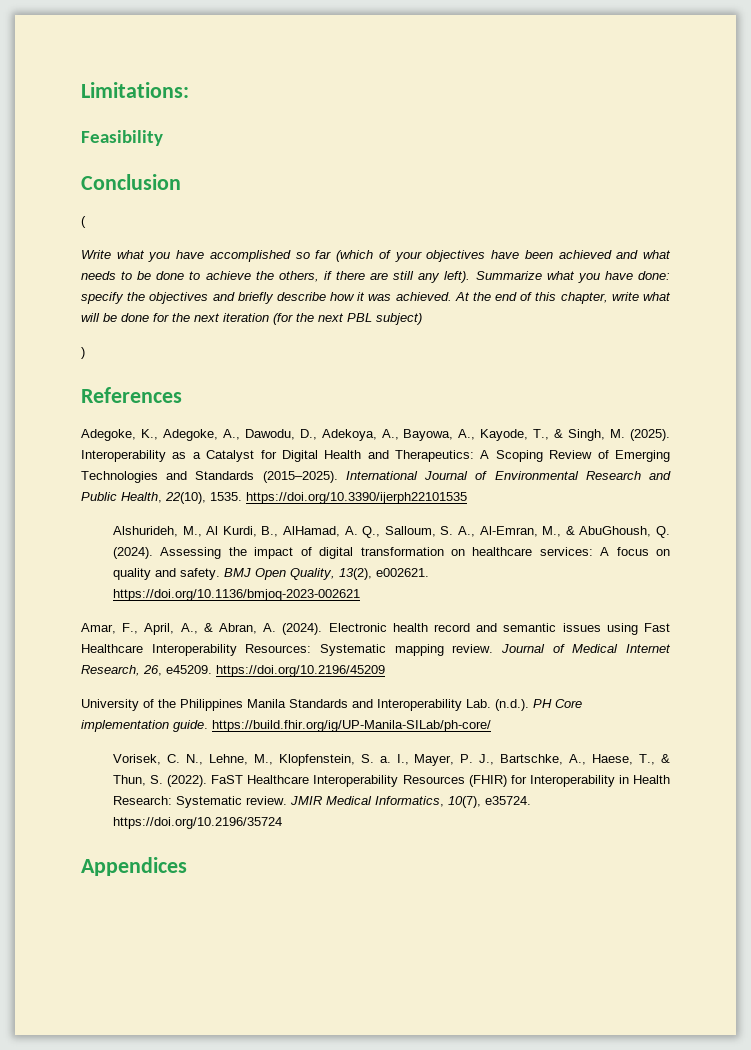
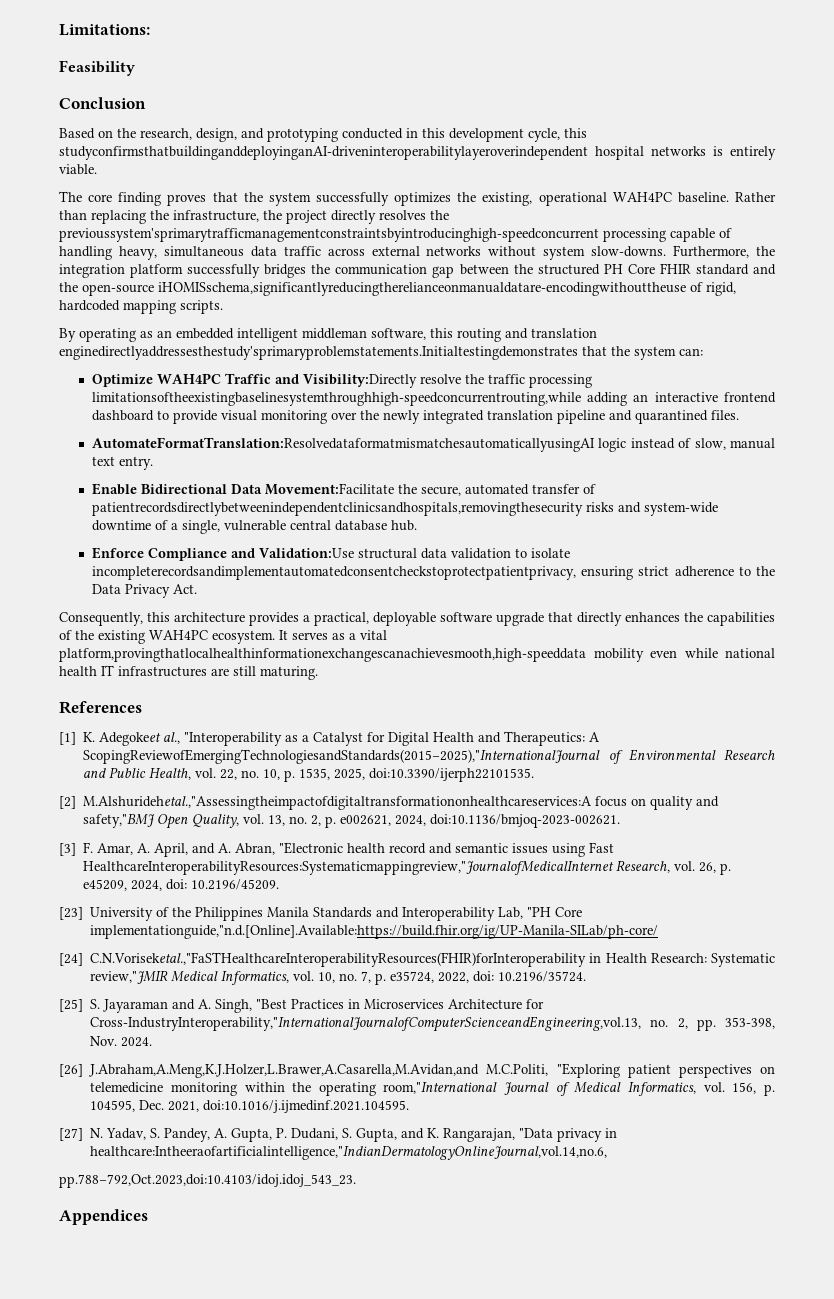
- (
- Write what you have accomplished so far (which of your objectives have been achieved and what needs to be done to achieve the others, if there are still any left). Summarize what you have done: specify the objectives and briefly describe how it was achieved. At the end of this chapter, write what will be done for the next iteration (for the next PBL subject)
- )
+ Based on the research, design, and prototyping conducted in this development cycle, this studyconfirmsthatbuildinganddeployinganAI-driveninteroperabilitylayeroverindependent hospital networks is entirely viable.
+ The core finding proves that the system successfully optimizes the existing, operational WAH4PC baseline. Rather than replacing the infrastructure, the project directly resolves the previoussystem'sprimarytrafficmanagementconstraintsbyintroducinghigh-speedconcurrent processing capable of handling heavy, simultaneous data traffic across external networks without system slow-downs. Furthermore, the integration platform successfully bridges the communication gap between the structured PH Core FHIR standard and the open-source iHOMISschema,significantlyreducingtherelianceonmanualdatare-encodingwithouttheuse of rigid, hardcoded mapping scripts.
+ By operating as an embedded intelligent middleman software, this routing and translation enginedirectlyaddressesthestudy'sprimaryproblemstatements.Initialtestingdemonstrates that the system can:
+ Optimize WAH4PC Traffic and Visibility:Directly resolve the traffic processing limitationsoftheexistingbaselinesystemthroughhigh-speedconcurrentrouting,while adding an interactive frontend dashboard to provide visual monitoring over the newly integrated translation pipeline and quarantined files.
+ AutomateFormatTranslation:ResolvedataformatmismatchesautomaticallyusingAI logic instead of slow, manual text entry.
+ Enable Bidirectional Data Movement:Facilitate the secure, automated transfer of patientrecordsdirectlybetweenindependentclinicsandhospitals,removingthesecurity risks and system-wide downtime of a single, vulnerable central database hub.
+ Enforce Compliance and Validation:Use structural data validation to isolate incompleterecordsandimplementautomatedconsentcheckstoprotectpatientprivacy, ensuring strict adherence to the Data Privacy Act.
+ Consequently, this architecture provides a practical, deployable software upgrade that directly enhances the capabilities of the existing WAH4PC ecosystem. It serves as a vital platform,provingthatlocalhealthinformationexchangescanachievesmooth,high-speeddata mobility even while national health IT infrastructures are still maturing.
  References
- Adegoke, K., Adegoke, A., Dawodu, D., Adekoya, A., Bayowa, A., Kayode, T., & Singh, M. (2025). Interoperability as a Catalyst for Digital Health and Therapeutics: A Scoping Review of Emerging Technologies and Standards (2015–2025). International Journal of Environmental Research and Public Health, 22(10), 1535. https://doi.org/10.3390/ijerph22101535
- Alshurideh, M., Al Kurdi, B., AlHamad, A. Q., Salloum, S. A., Al-Emran, M., & AbuGhoush, Q. (2024). Assessing the impact of digital transformation on healthcare services: A focus on quality and safety. BMJ Open Quality, 13(2), e002621. https://doi.org/10.1136/bmjoq-2023-002621
- Amar, F., April, A., & Abran, A. (2024). Electronic health record and semantic issues using Fast Healthcare Interoperability Resources: Systematic mapping review. Journal of Medical Internet Research, 26, e45209. https://doi.org/10.2196/45209
- University of the Philippines Manila Standards and Interoperability Lab. (n.d.). PH Core implementation guide. https://build.fhir.org/ig/UP-Manila-SILab/ph-core/
- Vorisek, C. N., Lehne, M., Klopfenstein, S. a. I., Mayer, P. J., Bartschke, A., Haese, T., & Thun, S. (2022). FaST Healthcare Interoperability Resources (FHIR) for Interoperability in Health Research: Systematic review. JMIR Medical Informatics, 10(7), e35724. https://doi.org/10.2196/35724
+ [1] K. Adegokeet al., "Interoperability as a Catalyst for Digital Health and Therapeutics: A ScopingReviewofEmergingTechnologiesandStandards(2015–2025),"InternationalJournal of Environmental Research and Public Health, vol. 22, no. 10, p. 1535, 2025, doi:10.3390/ijerph22101535.
+ [2] M.Alshuridehetal.,"Assessingtheimpactofdigitaltransformationonhealthcareservices:A focus on quality and safety,"BMJ Open Quality, vol. 13, no. 2, p. e002621, 2024, doi:10.1136/bmjoq-2023-002621.
+ [3] F. Amar, A. April, and A. Abran, "Electronic health record and semantic issues using Fast HealthcareInteroperabilityResources:Systematicmappingreview,"JournalofMedicalInternet Research, vol. 26, p. e45209, 2024, doi: 10.2196/45209.
+ [23] University of the Philippines Manila Standards and Interoperability Lab, "PH Core implementationguide,"n.d.[Online].Available:https://build.fhir.org/ig/UP-Manila-SILab/ph-core/
+ [24] C.N.Voriseketal.,"FaSTHealthcareInteroperabilityResources(FHIR)forInteroperability in Health Research: Systematic review,"JMIR Medical Informatics, vol. 10, no. 7, p. e35724, 2022, doi: 10.2196/35724.
+ [25] S. Jayaraman and A. Singh, "Best Practices in Microservices Architecture for Cross-IndustryInteroperability,"InternationalJournalofComputerScienceandEngineering,vol.13, no. 2, pp. 353-398, Nov. 2024.
+ [26] J.Abraham,A.Meng,K.J.Holzer,L.Brawer,A.Casarella,M.Avidan,and M.C.Politi, "Exploring patient perspectives on telemedicine monitoring within the operating room,"International Journal of Medical Informatics, vol. 156, p. 104595, Dec. 2021, doi:10.1016/j.ijmedinf.2021.104595.
+ [27] N. Yadav, S. Pandey, A. Gupta, P. Dudani, S. Gupta, and K. Rangarajan, "Data privacy in healthcare:Intheeraofartificialintelligence,"IndianDermatologyOnlineJournal,vol.14,no.6,
+ pp.788–792,Oct.2023,doi:10.4103/idoj.idoj_543_23.

